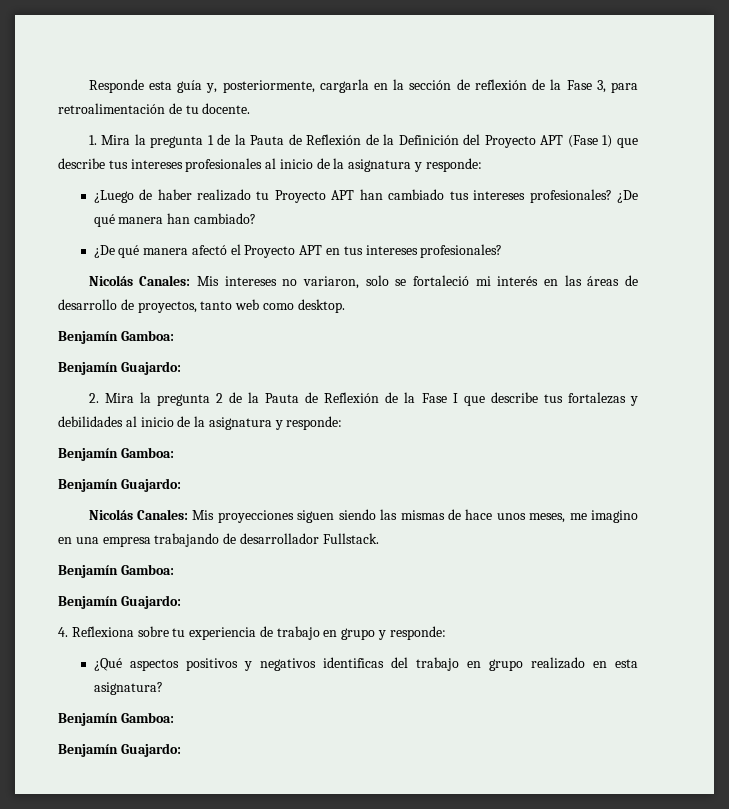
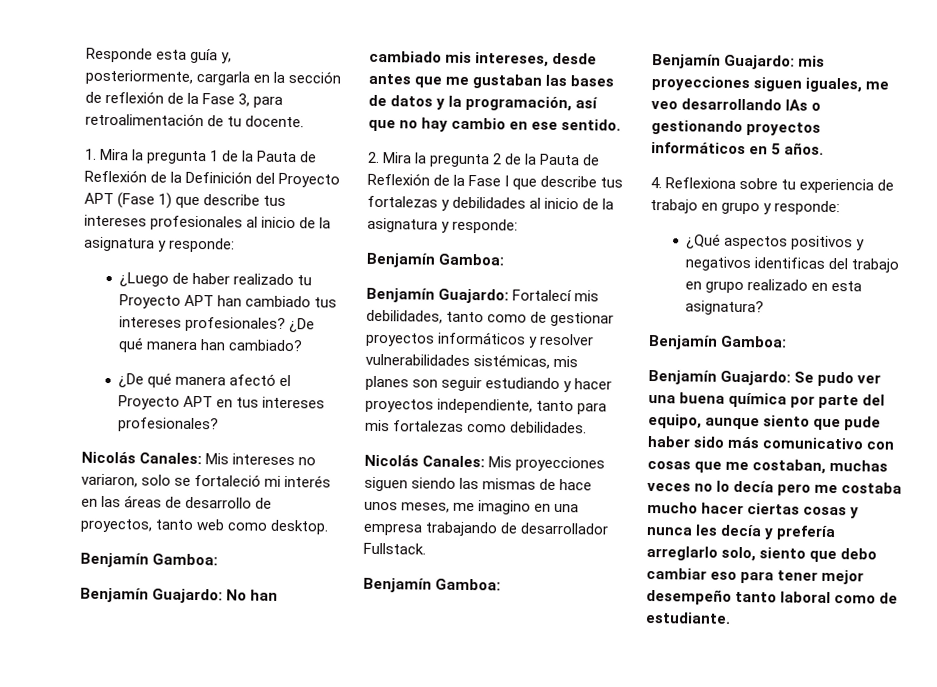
  Nicolás Canales: Mis intereses no variaron, solo se fortaleció mi interés en las áreas de desarrollo de proyectos, tanto web como desktop.
  Benjamín Gamboa:
- Benjamín Guajardo:
+ Benjamín Guajardo: No han cambiado mis intereses, desde antes que me gustaban las bases de datos y la programación, así que no hay cambio en ese sentido.
  2. Mira la pregunta 2 de la Pauta de Reflexión de la Fase I que describe tus fortalezas y debilidades al inicio de la asignatura y responde:
  Benjamín Gamboa:
- Benjamín Guajardo:
+ Benjamín Guajardo: Fortalecí mis debilidades, tanto como de gestionar proyectos informáticos y resolver vulnerabilidades sistémicas, mis planes son seguir estudiando y hacer proyectos independiente, tanto para mis fortalezas como debilidades.
  Nicolás Canales: Mis proyecciones siguen siendo las mismas de hace unos meses, me imagino en una empresa trabajando de desarrollador Fullstack.
  Benjamín Gamboa:
- Benjamín Guajardo:
+ Benjamín Guajardo: mis proyecciones siguen iguales, me veo desarrollando IAs o gestionando proyectos informáticos en 5 años.
  ¿Qué aspectos positivos y negativos identificas del trabajo en grupo realizado en esta asignatura?
  Benjamín Gamboa:
- Benjamín Guajardo:
+ Benjamín Guajardo: Se pudo ver una buena química por parte del equipo, aunque siento que pude haber sido más comunicativo con cosas que me costaban, muchas veces no lo decía pero me costaba mucho hacer ciertas cosas y nunca les decía y prefería arreglarlo solo, siento que debo cambiar eso para tener mejor desempeño tanto laboral como de estudiante.

